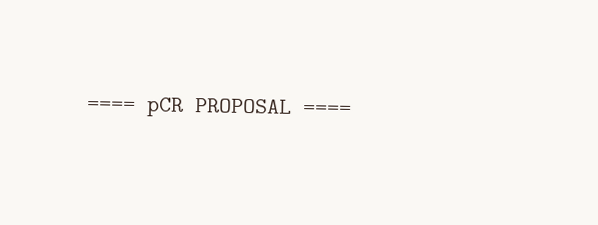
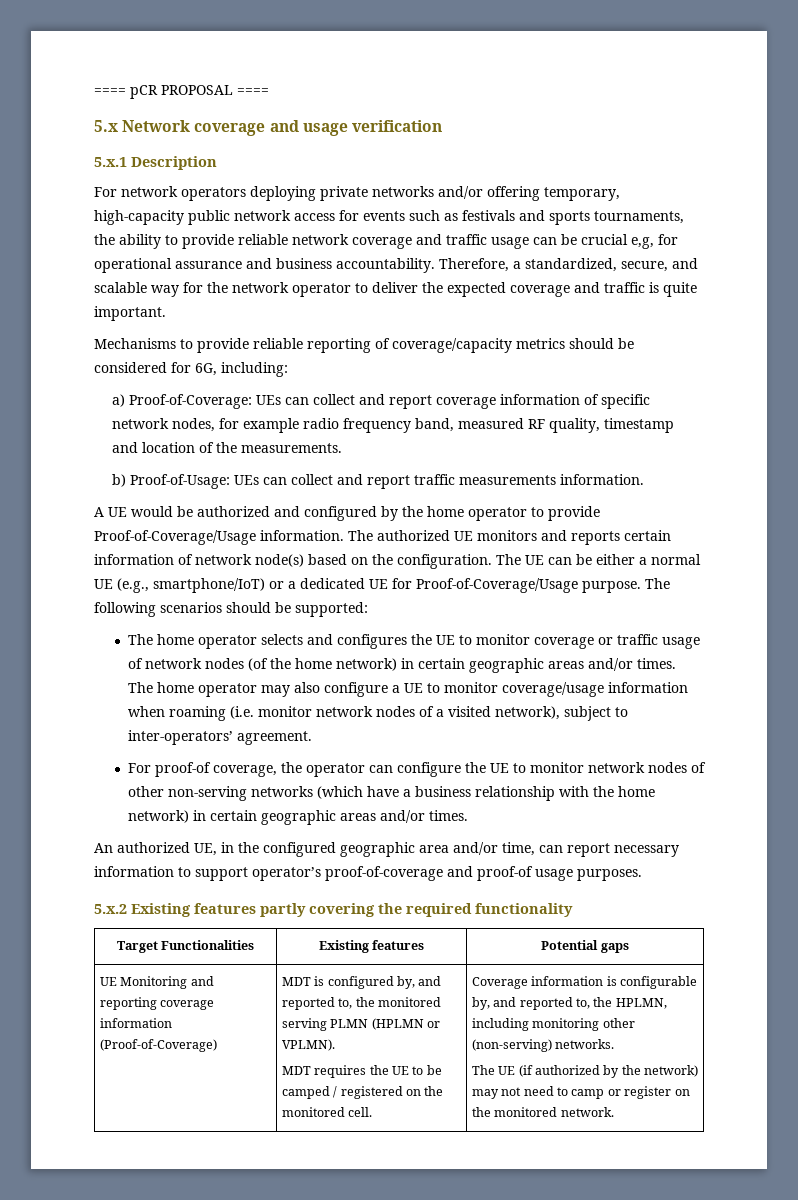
+ 5.x Network coverage and usage verification
+ 5.x.1 Description
+ For network operators deploying private networks and/or offering temporary, high-capacity public network access for events such as festivals and sports tournaments, the ability to provide reliable network coverage and traffic usage can be crucial e,g, for operational assurance and business accountability. Therefore, a standardized, secure, and scalable way for the network operator to deliver the expected coverage and traffic is quite important.
+ Mechanisms to provide reliable reporting of coverage/capacity metrics should be considered for 6G, including:
+ a) Proof-of-Coverage: UEs can collect and report coverage information of specific network nodes, for example radio frequency band, measured RF quality, timestamp and location of the measurements.
+ b) Proof-of-Usage: UEs can collect and report traffic measurements information.
+ A UE would be authorized and configured by the home operator to provide Proof-of-Coverage/Usage information. The authorized UE monitors and reports certain information of network node(s) based on the configuration. The UE can be either a normal UE (e.g., smartphone/IoT) or a dedicated UE for Proof-of-Coverage/Usage purpose. The following scenarios should be supported:
+ The home operator selects and configures the UE to monitor coverage or traffic usage of network nodes (of the home network) in certain geographic areas and/or times. The home operator may also configure a UE to monitor coverage/usage information when roaming (i.e. monitor network nodes of a visited network), subject to inter-operators’ agreement.
+ For proof-of coverage, the operator can configure the UE to monitor network nodes of other non-serving networks (which have a business relationship with the home network) in certain geographic areas and/or times.
+ An authorized UE, in the configured geographic area and/or time, can report necessary information to support operator’s proof-of-coverage and proof-of usage purposes.
+ 5.x.2 Existing features partly covering the required functionality
+ Target Functionalities | Existing features | Potential gaps
+ UE Monitoring and reporting coverage information (Proof-of-Coverage) | MDT is configured by, and reported to, the monitored serving PLMN (HPLMN or VPLMN).
+ MDT requires the UE to be camped / registered on the monitored cell. | Coverage information is configurable by, and reported to, the HPLMN, including monitoring other (non-serving) networks.
+ The UE (if authorized by the network) may not need to camp or register on the monitored network.

